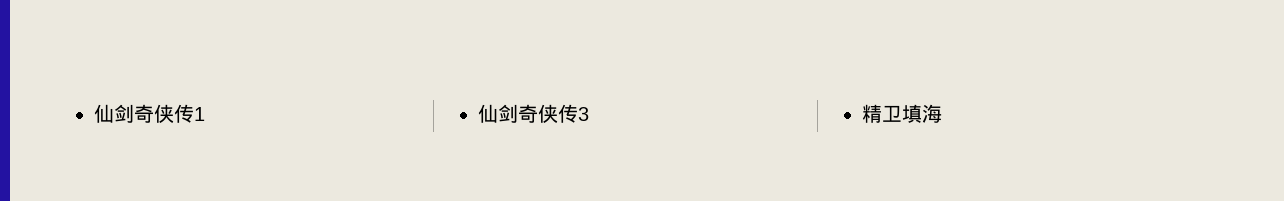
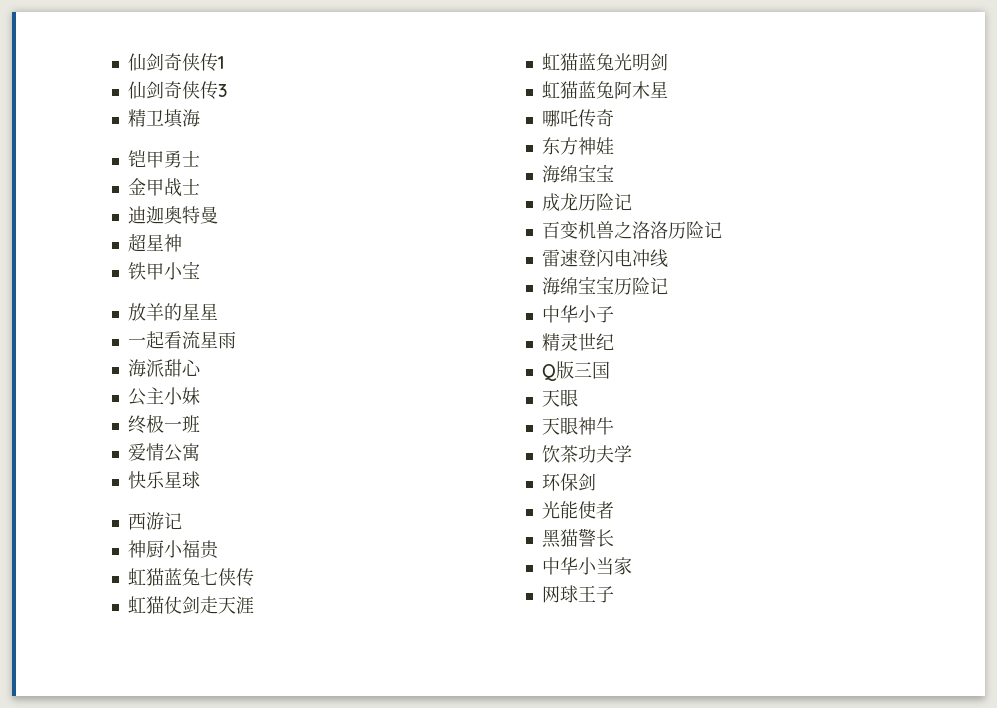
+ 铠甲勇士
+ 金甲战士
+ 迪迦奥特曼
+ 超星神
+ 铁甲小宝
+ 放羊的星星
+ 一起看流星雨
+ 海派甜心
+ 公主小妹
+ 终极一班
+ 爱情公寓
+ 快乐星球
+ 西游记
+ 神厨小福贵
+ 虹猫蓝兔七侠传
+ 虹猫仗剑走天涯
+ 虹猫蓝兔光明剑
+ 虹猫蓝兔阿木星
+ 哪吒传奇
+ 东方神娃
+ 海绵宝宝
+ 成龙历险记
+ 百变机兽之洛洛历险记
+ 雷速登闪电冲线
+ 海绵宝宝历险记
+ 中华小子
+ 精灵世纪
+ Q版三国
+ 天眼
+ 天眼神牛
+ 饮茶功夫学
+ 环保剑
+ 光能使者
+ 黑猫警长
+ 中华小当家
+ 网球王子

